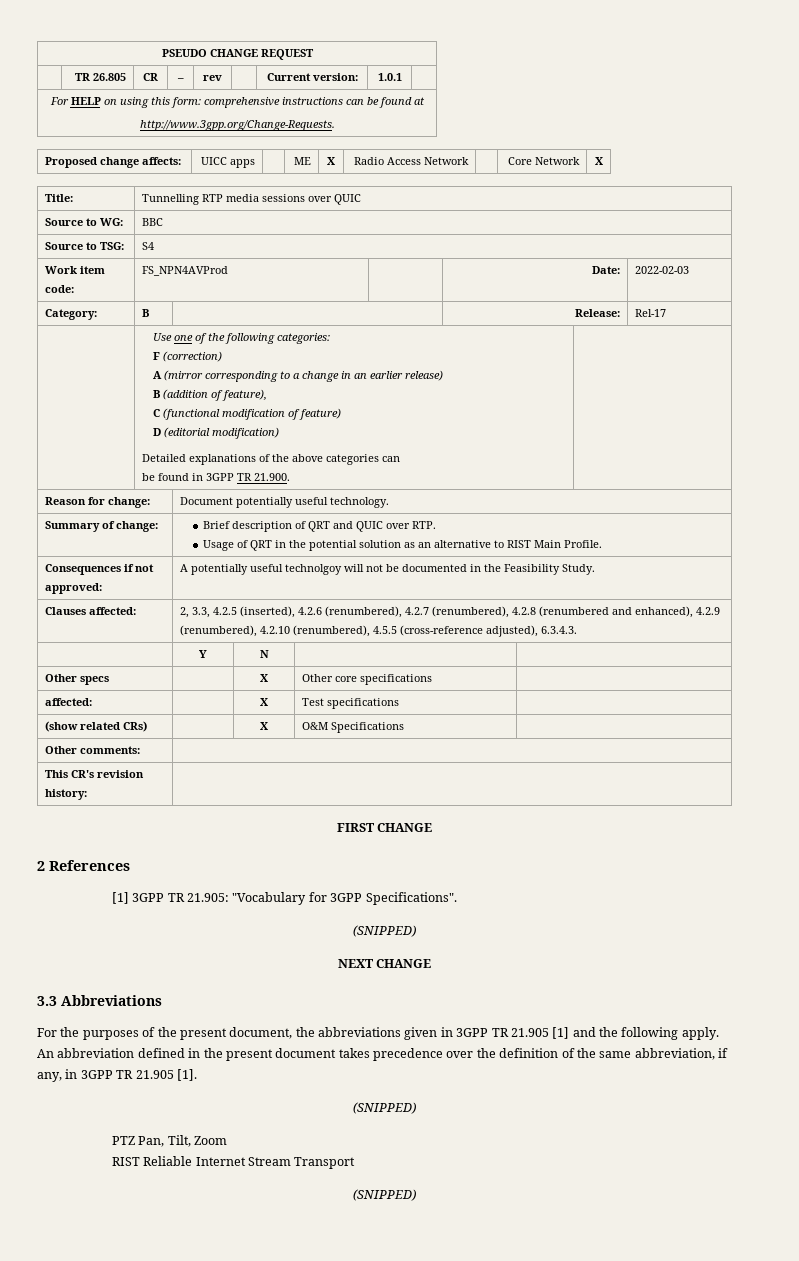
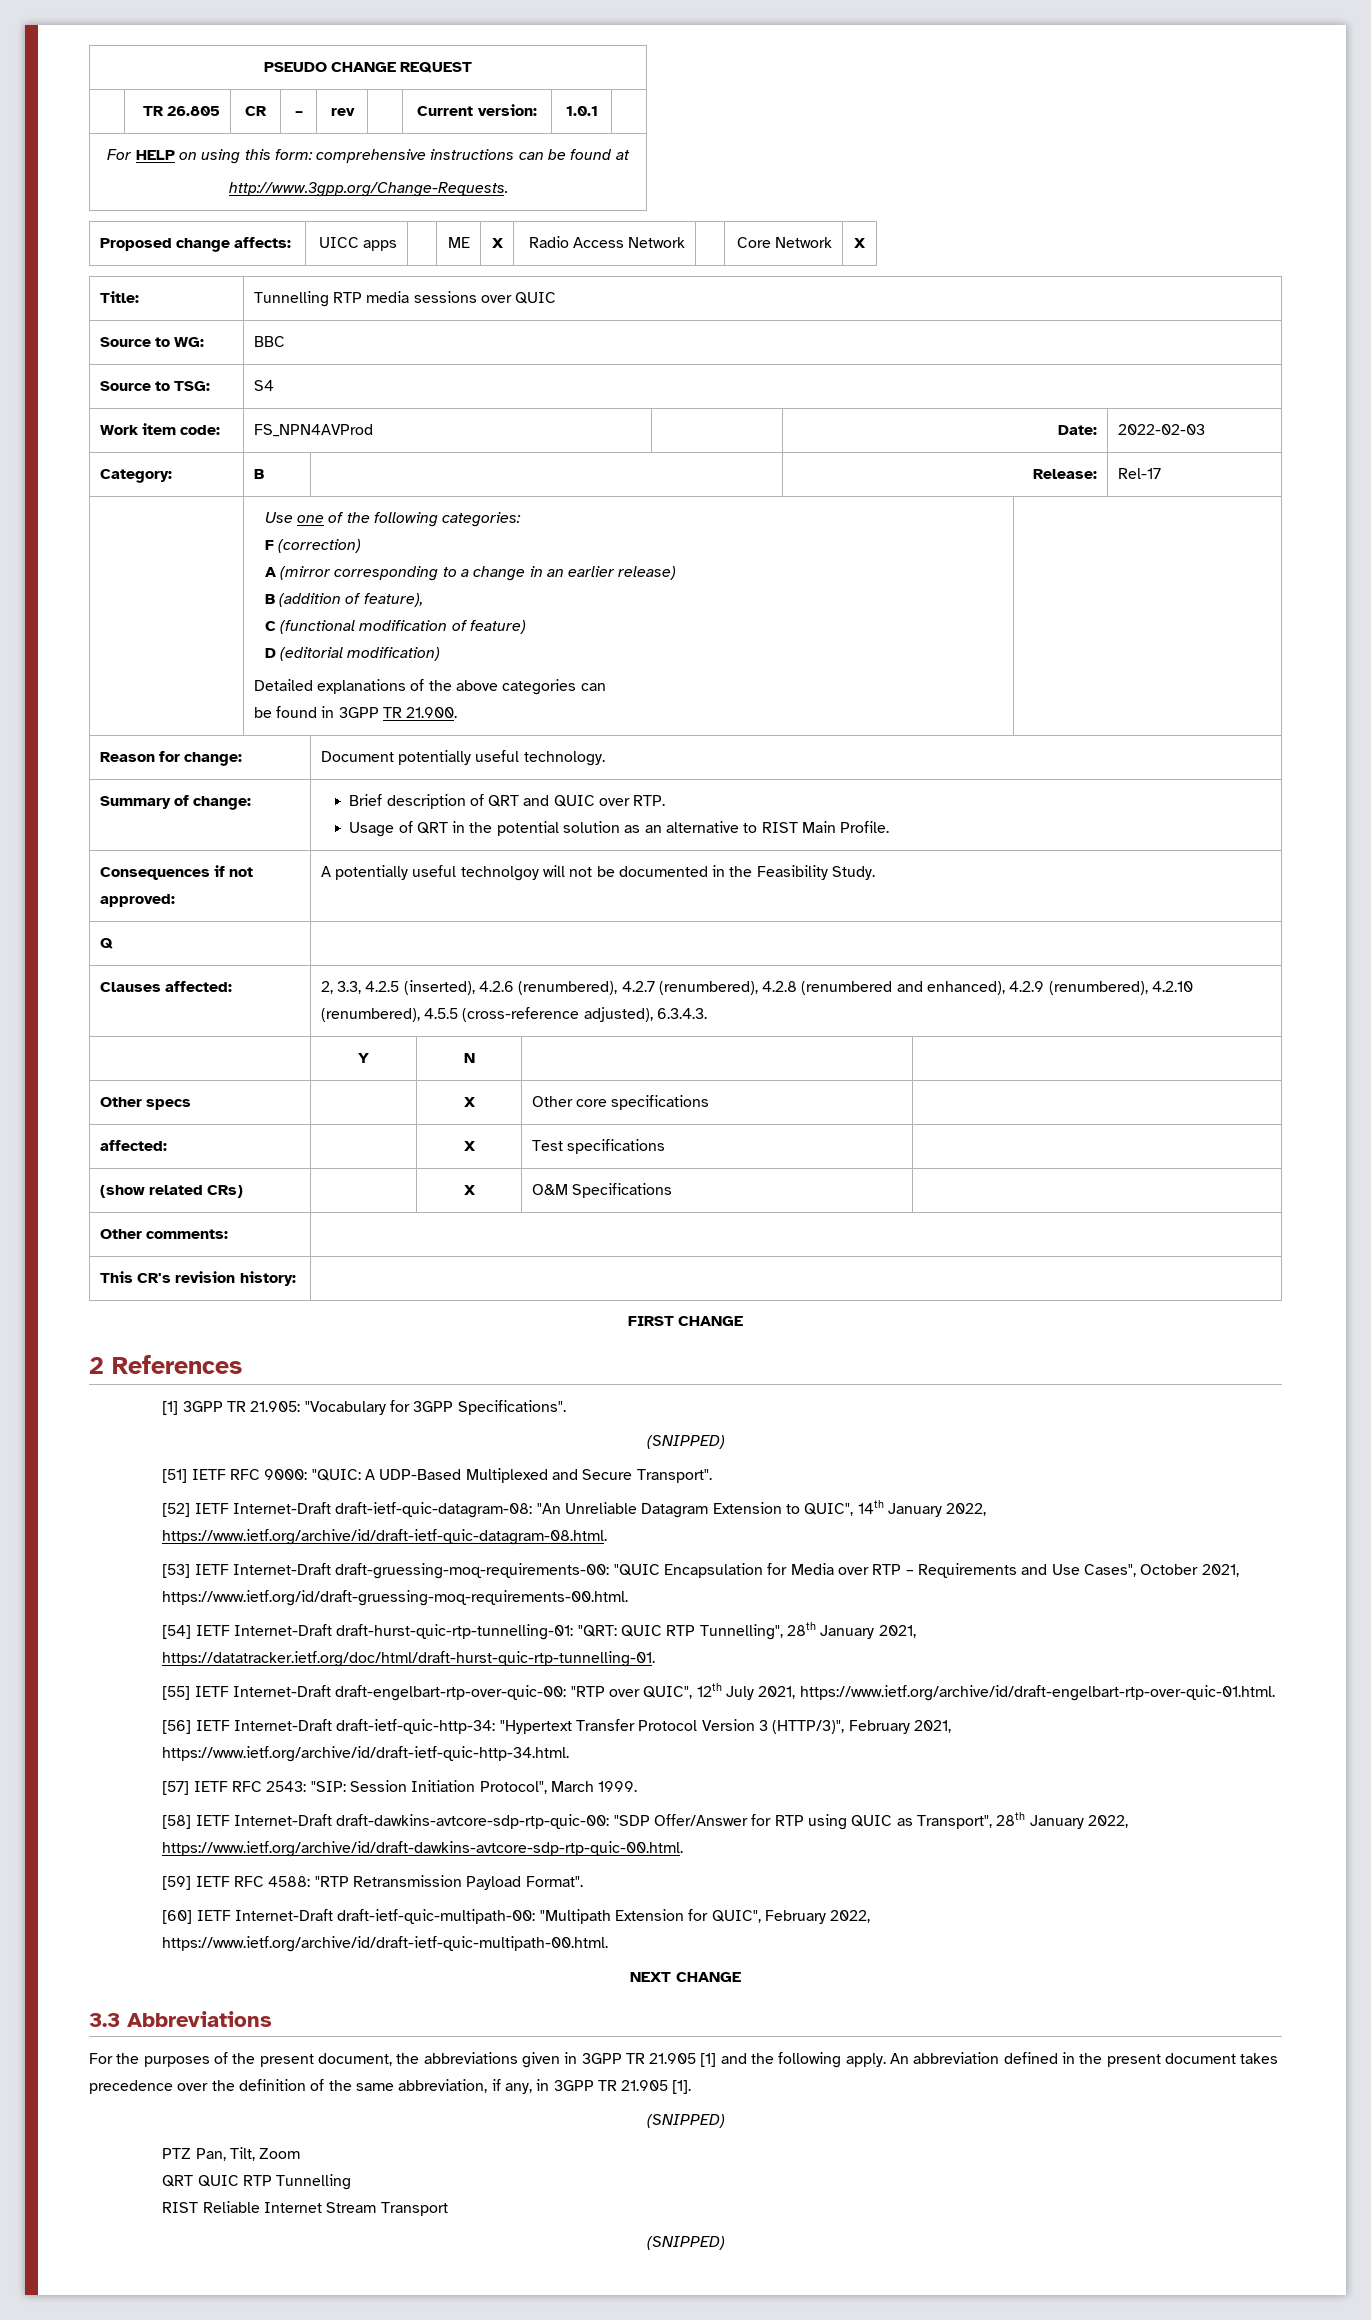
+ Q |
+ [51] IETF RFC 9000: "QUIC: A UDP-Based Multiplexed and Secure Transport".
+ [52] IETF Internet-Draft draft-ietf-quic-datagram-08: "An Unreliable Datagram Extension to QUIC", 14th January 2022, https://www.ietf.org/archive/id/draft-ietf-quic-datagram-08.html.
+ [53] IETF Internet-Draft draft-gruessing-moq-requirements-00: "QUIC Encapsulation for Media over RTP – Requirements and Use Cases", October 2021, https://www.ietf.org/id/draft-gruessing-moq-requirements-00.html.
+ [54] IETF Internet-Draft draft-hurst-quic-rtp-tunnelling-01: "QRT: QUIC RTP Tunnelling", 28th January 2021, https://datatracker.ietf.org/doc/html/draft-hurst-quic-rtp-tunnelling-01.
+ [55] IETF Internet-Draft draft-engelbart-rtp-over-quic-00: "RTP over QUIC", 12th July 2021, https://www.ietf.org/archive/id/draft-engelbart-rtp-over-quic-01.html.
+ [56] IETF Internet-Draft draft-ietf-quic-http-34: "Hypertext Transfer Protocol Version 3 (HTTP/3)", February 2021, https://www.ietf.org/archive/id/draft-ietf-quic-http-34.html.
+ [57] IETF RFC 2543: "SIP: Session Initiation Protocol", March 1999.
+ [58] IETF Internet-Draft draft-dawkins-avtcore-sdp-rtp-quic-00: "SDP Offer/Answer for RTP using QUIC as Transport", 28th January 2022, https://www.ietf.org/archive/id/draft-dawkins-avtcore-sdp-rtp-quic-00.html.
+ [59] IETF RFC 4588: "RTP Retransmission Payload Format".
+ [60] IETF Internet-Draft draft-ietf-quic-multipath-00: "Multipath Extension for QUIC", February 2022, https://www.ietf.org/archive/id/draft-ietf-quic-multipath-00.html.
+ QRT QUIC RTP Tunnelling

